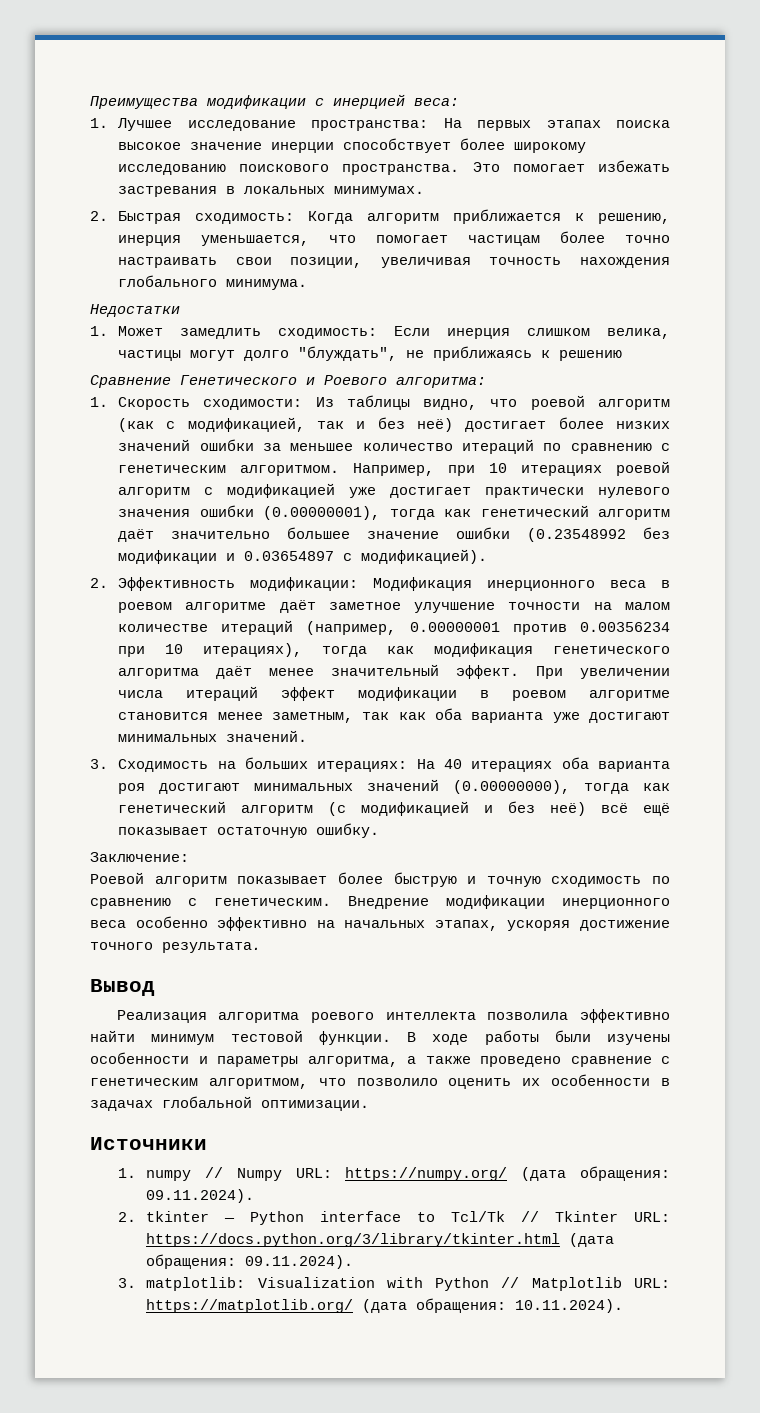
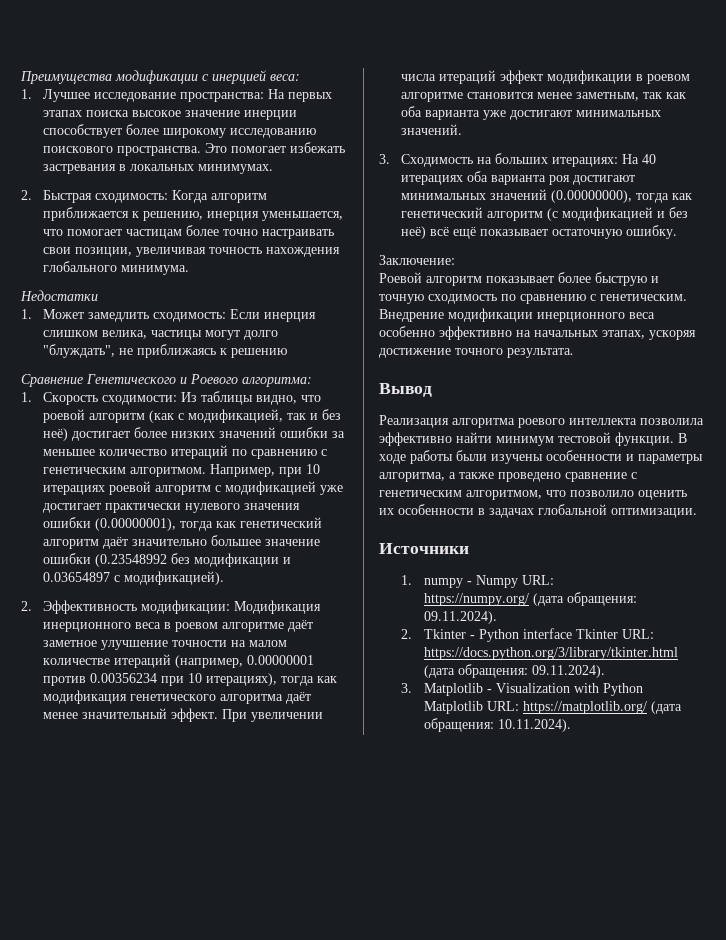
- 1. numpy // Numpy URL: https://numpy.org/ (дата обращения: 09.11.2024).
+ 1. numpy - Numpy URL:
+ https://numpy.org/ (дата обращения: 09.11.2024).
- 2. tkinter — Python interface to Tcl/Tk // Tkinter URL: https://docs.python.org/3/library/tkinter.html (дата обращения: 09.11.2024).
+ 2. Tkinter - Python interface Tkinter URL: https://docs.python.org/3/library/tkinter.html (дата обращения: 09.11.2024).
- 3. matplotlib: Visualization with Python // Matplotlib URL: https://matplotlib.org/ (дата обращения: 10.11.2024).
+ 3. Matplotlib - Visualization with Python Matplotlib URL: https://matplotlib.org/ (дата обращения: 10.11.2024).

